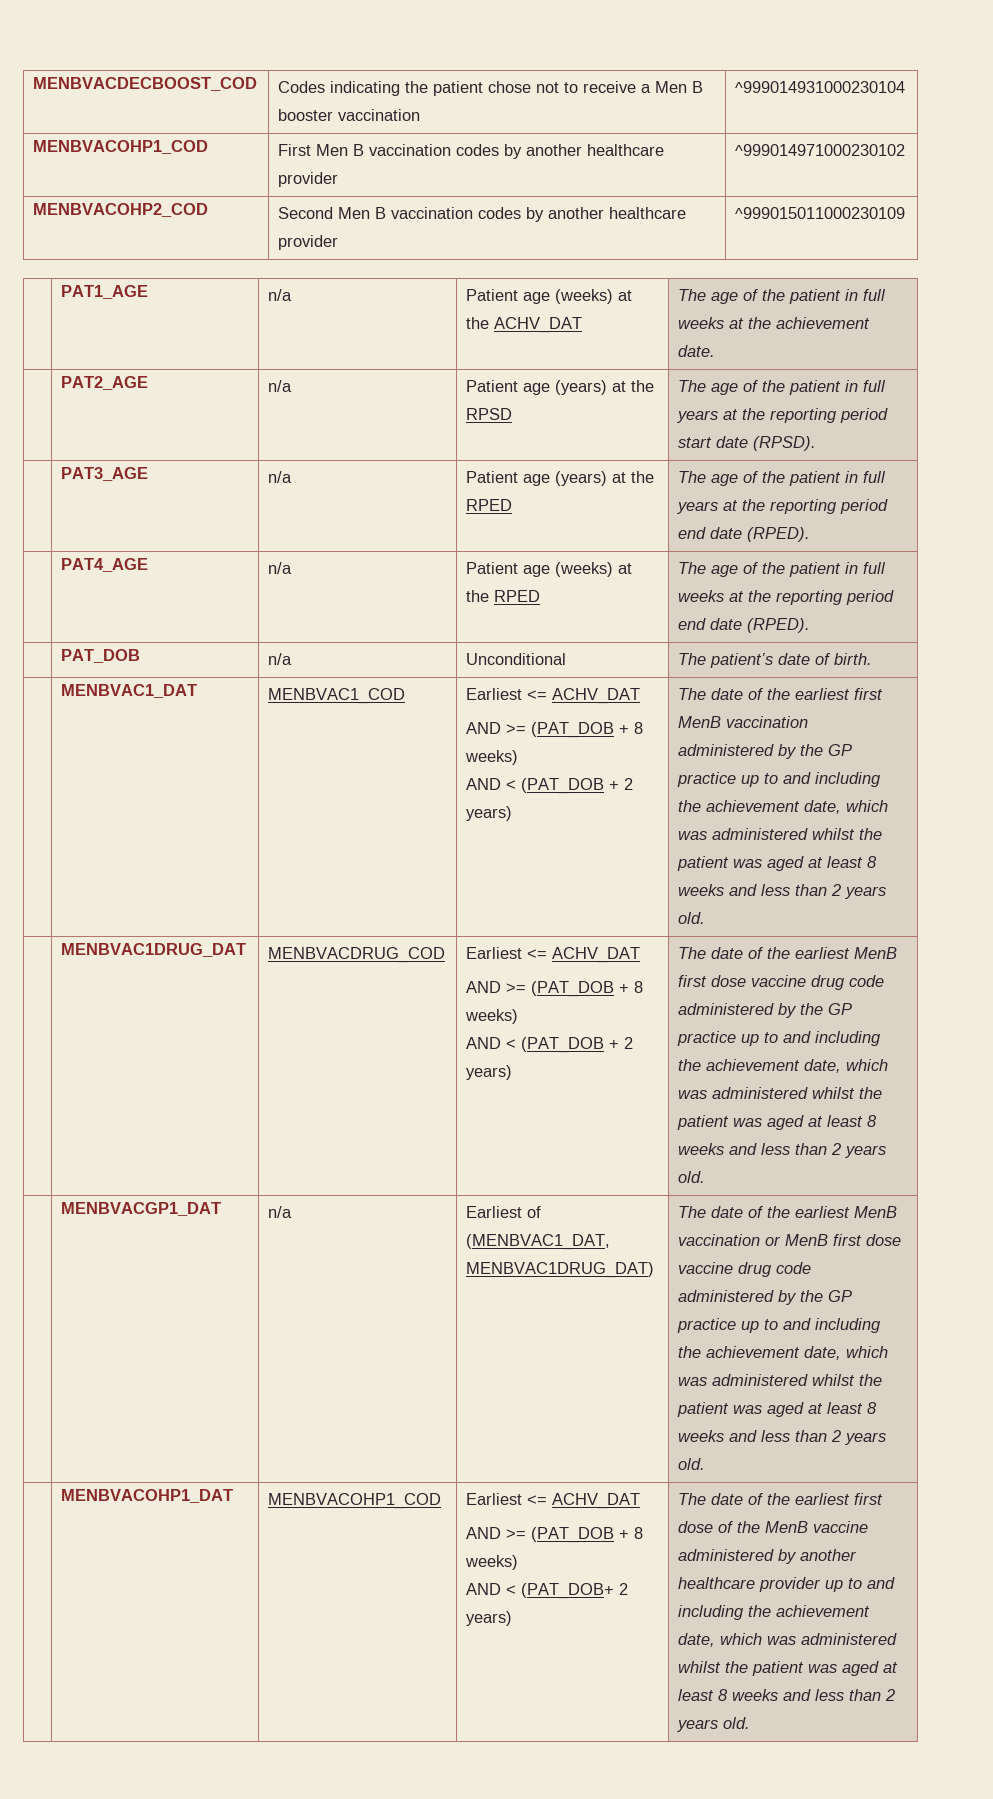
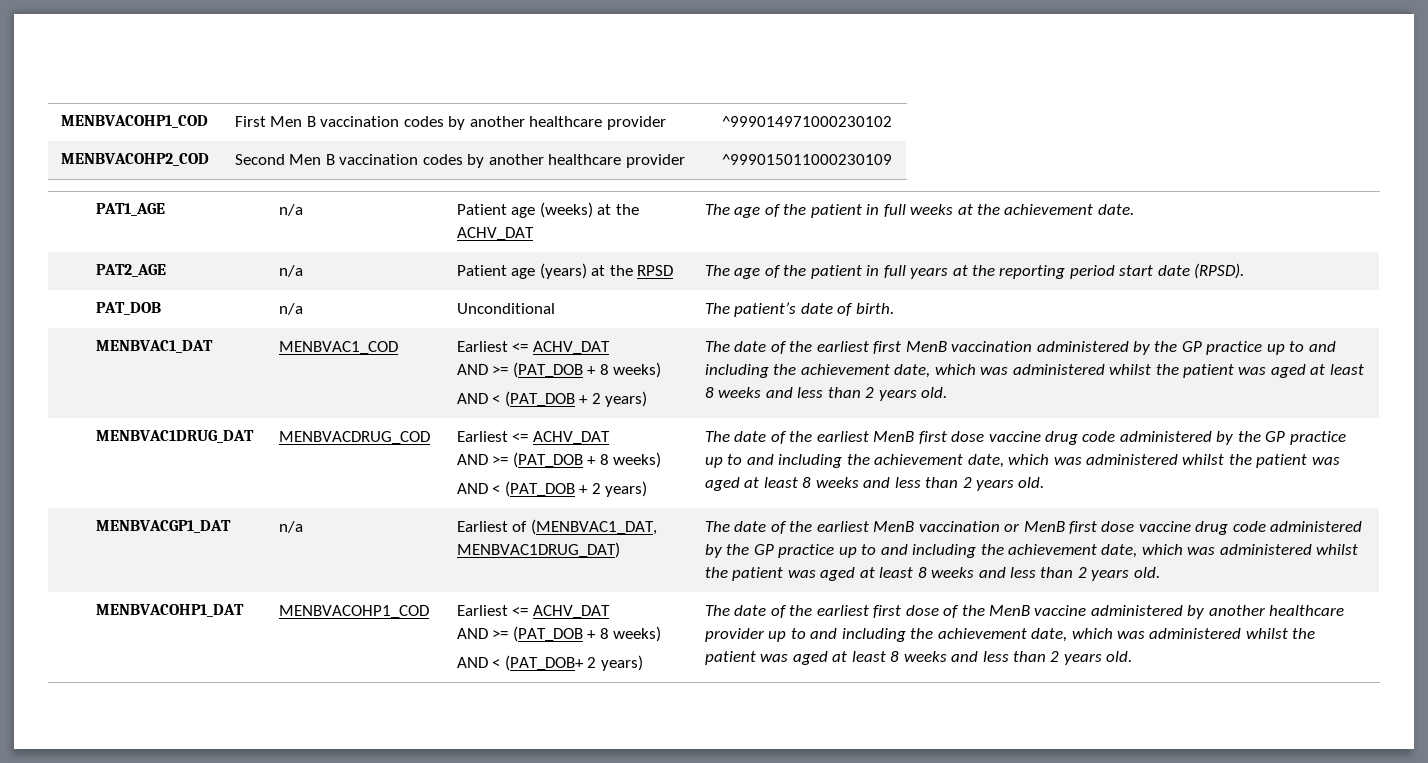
- MENBVACDECBOOST_COD | Codes indicating the patient chose not to receive a Men B booster vaccination | ^999014931000230104
- | PAT3_AGE | n/a | Patient age (years) at the RPED | The age of the patient in full years at the reporting period end date (RPED).
- | PAT4_AGE | n/a | Patient age (weeks) at the RPED | The age of the patient in full weeks at the reporting period end date (RPED).

